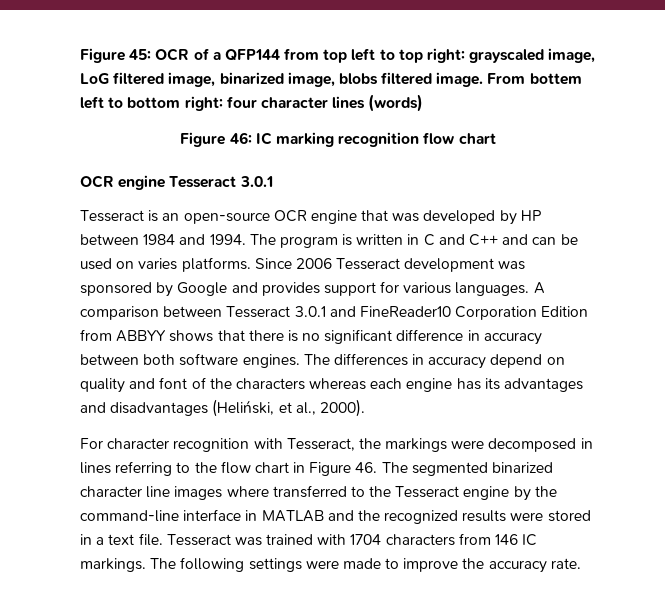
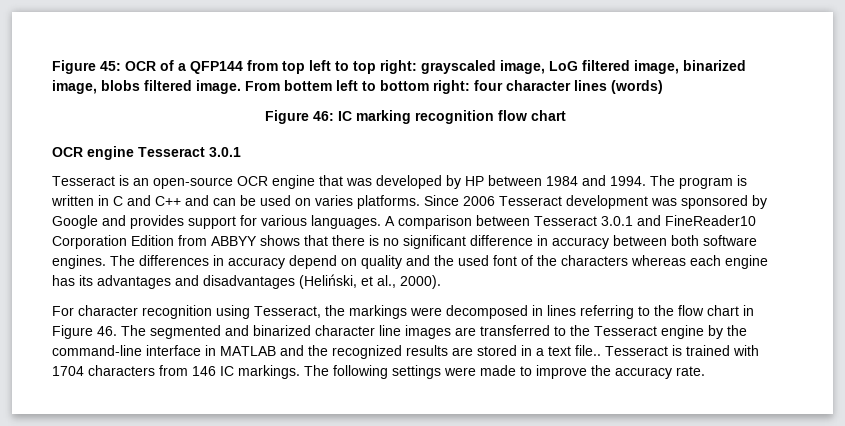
- The differences in accuracy depend on quality and font of the characters whereas each engine has its advantages and disadvantages (Heliński, et al., 2000).
+ The differences in accuracy depend on quality and the used font of the characters whereas each engine has its advantages and disadvantages (Heliński, et al., 2000).
- For character recognition with Tesseract, the markings were decomposed in lines referring to the flow chart in Figure 46. The segmented binarized character line images where transferred to the Tesseract engine by the command-line interface in MATLAB and the recognized results were stored in a text file. Tesseract was trained with 1704 characters from 146 IC markings.
+ For character recognition using Tesseract, the markings were decomposed in lines referring to the flow chart in Figure 46. The segmented and binarized character line images are transferred to the Tesseract engine by the command-line interface in MATLAB and the recognized results are stored in a text file.. Tesseract is trained with 1704 characters from 146 IC markings.

